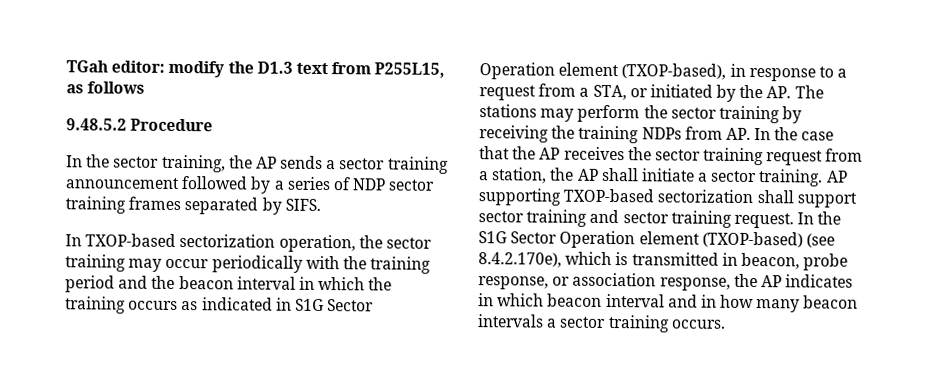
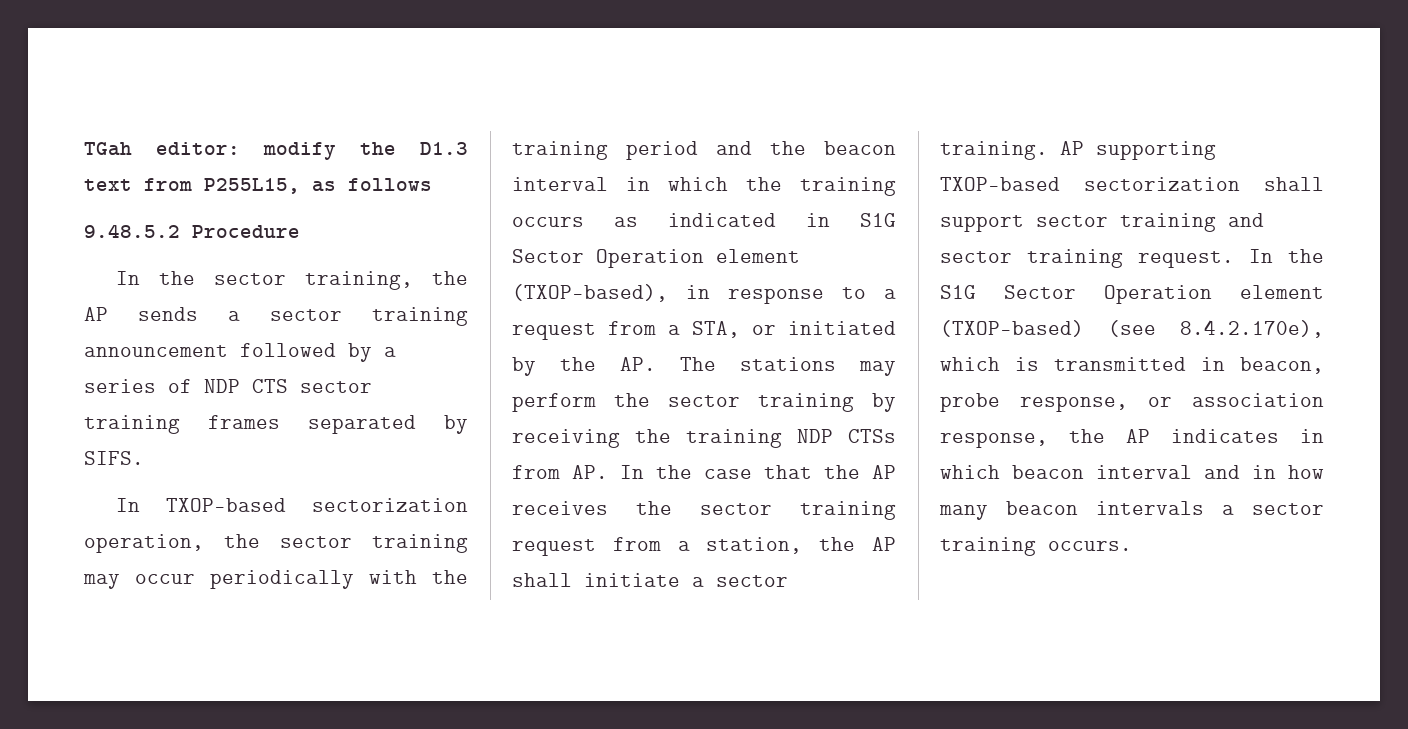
- In the sector training, the AP sends a sector training announcement followed by a series of NDP sector training frames separated by SIFS.
+ In the sector training, the AP sends a sector training announcement followed by a series of NDP CTS sector training frames separated by SIFS.
- In TXOP-based sectorization operation, the sector training may occur periodically with the training period and the beacon interval in which the training occurs as indicated in S1G Sector Operation element (TXOP-based), in response to a request from a STA, or initiated by the AP. The stations may perform the sector training by receiving the training NDPs from AP. In the case that the AP receives the sector training request from a station, the AP shall initiate a sector training.
+ In TXOP-based sectorization operation, the sector training may occur periodically with the training period and the beacon interval in which the training occurs as indicated in S1G Sector Operation element (TXOP-based), in response to a request from a STA, or initiated by the AP. The stations may perform the sector training by receiving the training NDP CTSs from AP. In the case that the AP receives the sector training request from a station, the AP shall initiate a sector training.

